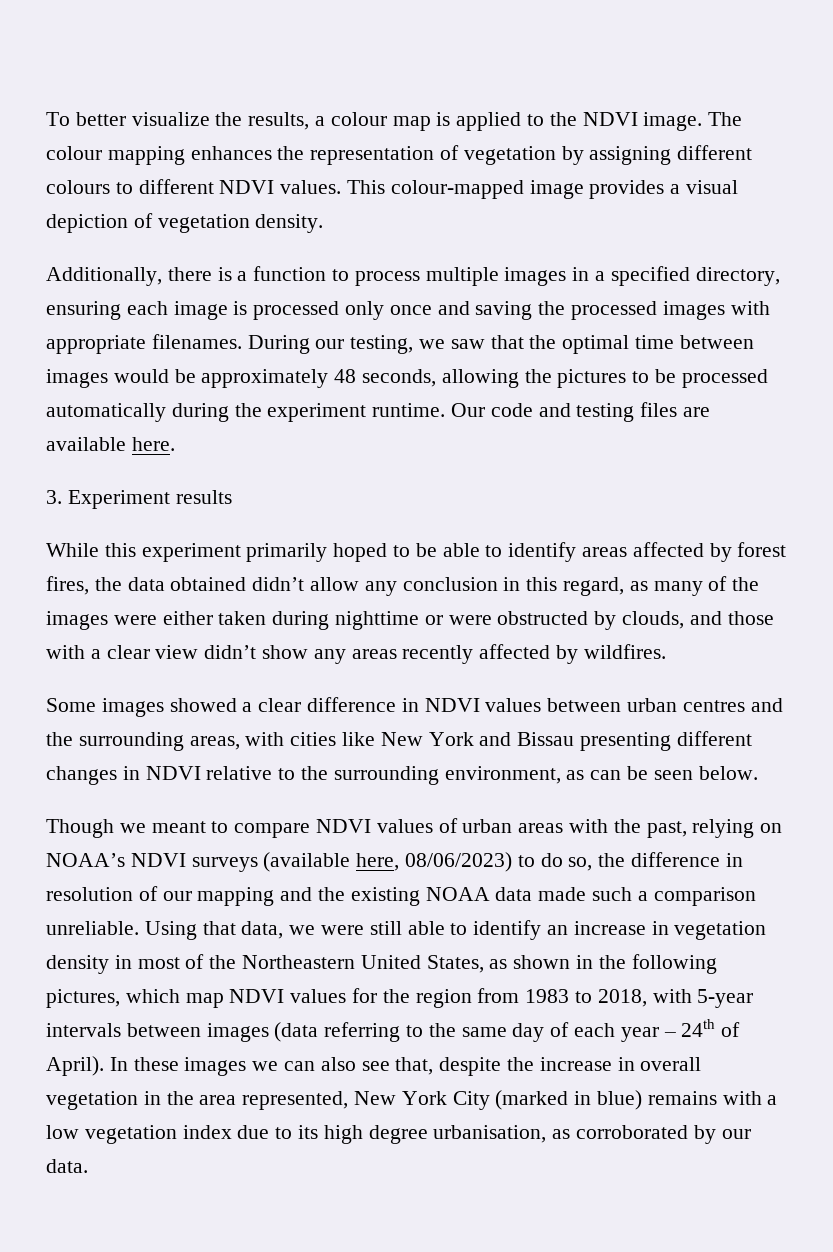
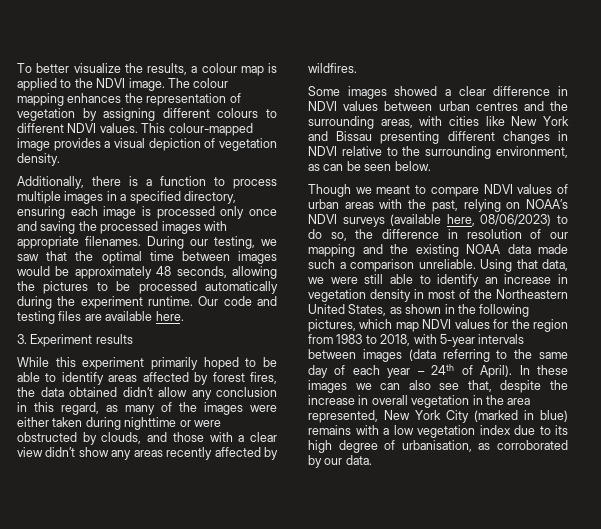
- In these images we can also see that, despite the increase in overall vegetation in the area represented, New York City (marked in blue) remains with a low vegetation index due to its high degree urbanisation, as corroborated by our data.
+ In these images we can also see that, despite the increase in overall vegetation in the area represented, New York City (marked in blue) remains with a low vegetation index due to its high degree of urbanisation, as corroborated by our data.

